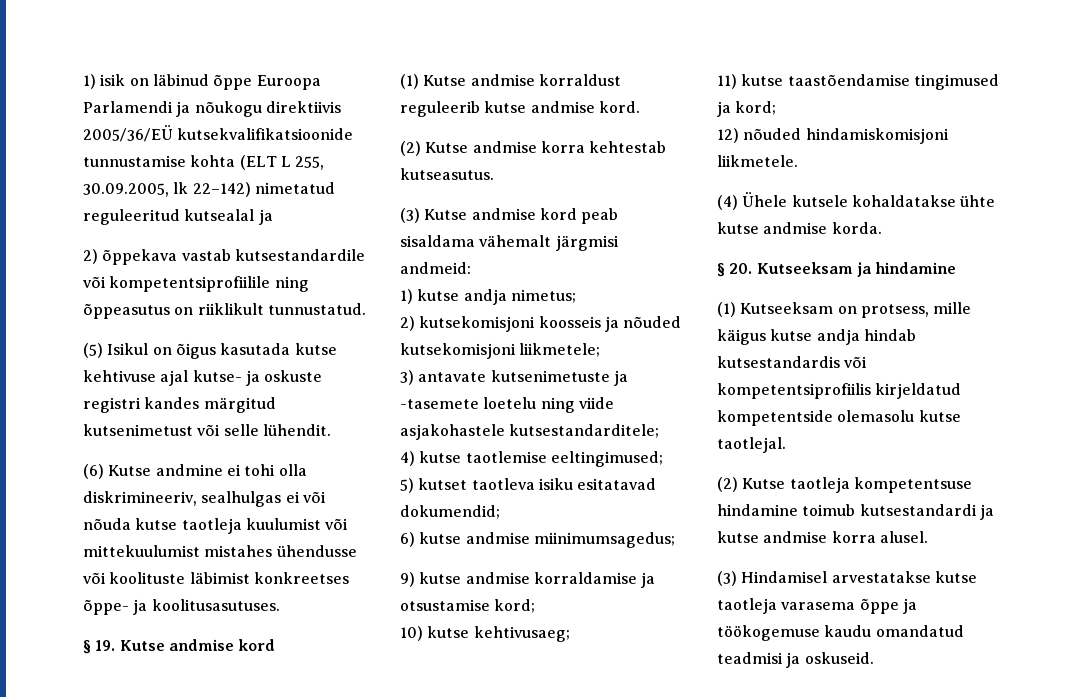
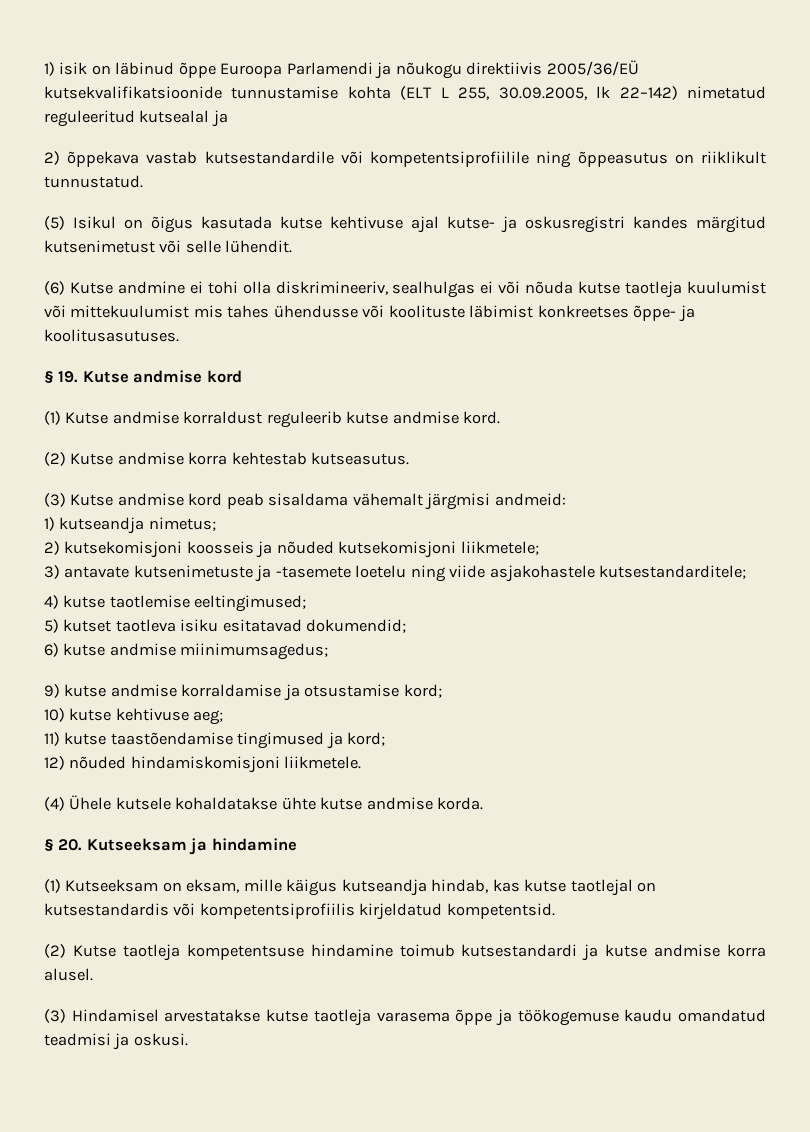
- (5) Isikul on õigus kasutada kutse kehtivuse ajal kutse- ja oskuste registri kandes märgitud kutsenimetust või selle lühendit.
+ (5) Isikul on õigus kasutada kutse kehtivuse ajal kutse- ja oskusregistri kandes märgitud kutsenimetust või selle lühendit.
- (6) Kutse andmine ei tohi olla diskrimineeriv, sealhulgas ei või nõuda kutse taotleja kuulumist või mittekuulumist mistahes ühendusse või koolituste läbimist konkreetses õppe- ja koolitusasutuses.
+ (6) Kutse andmine ei tohi olla diskrimineeriv, sealhulgas ei või nõuda kutse taotleja kuulumist või mittekuulumist mis tahes ühendusse või koolituste läbimist konkreetses õppe- ja koolitusasutuses.
- 1) kutse andja nimetus;
+ 1) kutseandja nimetus;
- 10) kutse kehtivusaeg;
+ 10) kutse kehtivuse aeg;
- (1) Kutseeksam on protsess, mille käigus kutse andja hindab kutsestandardis või kompetentsiprofiilis kirjeldatud kompetentside olemasolu kutse taotlejal.
+ (1) Kutseeksam on eksam, mille käigus kutseandja hindab, kas kutse taotlejal on kutsestandardis või kompetentsiprofiilis kirjeldatud kompetentsid.
- (3) Hindamisel arvestatakse kutse taotleja varasema õppe ja töökogemuse kaudu omandatud teadmisi ja oskuseid.
+ (3) Hindamisel arvestatakse kutse taotleja varasema õppe ja töökogemuse kaudu omandatud teadmisi ja oskusi.

